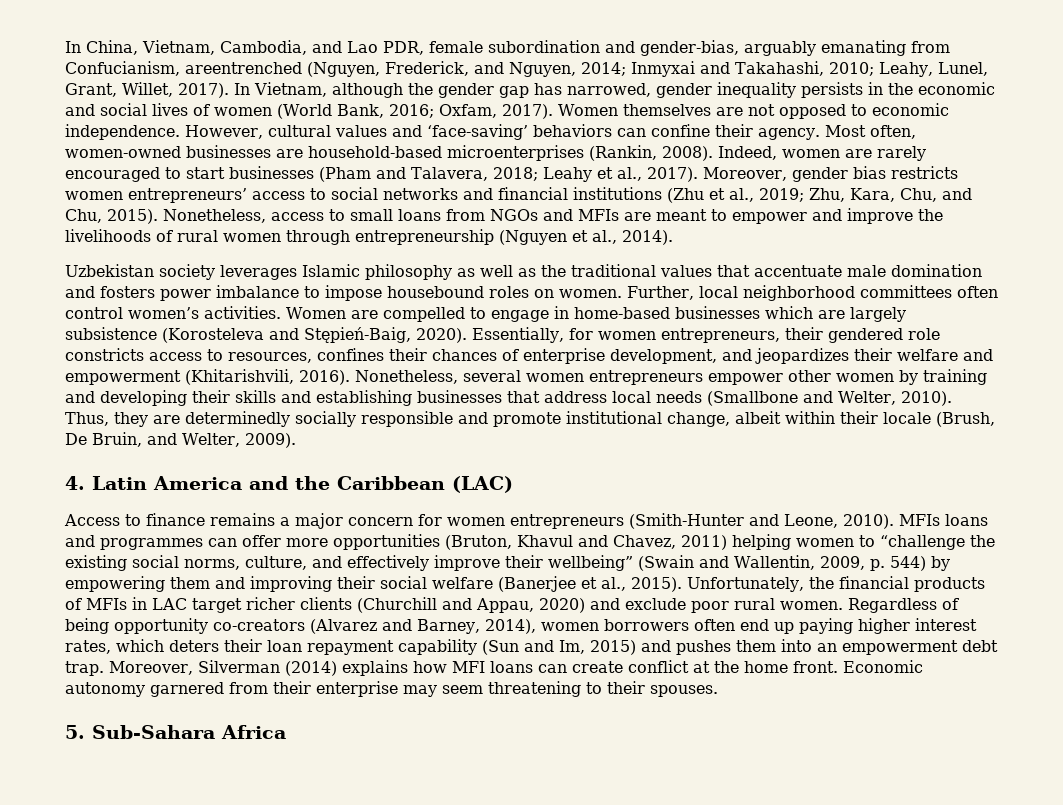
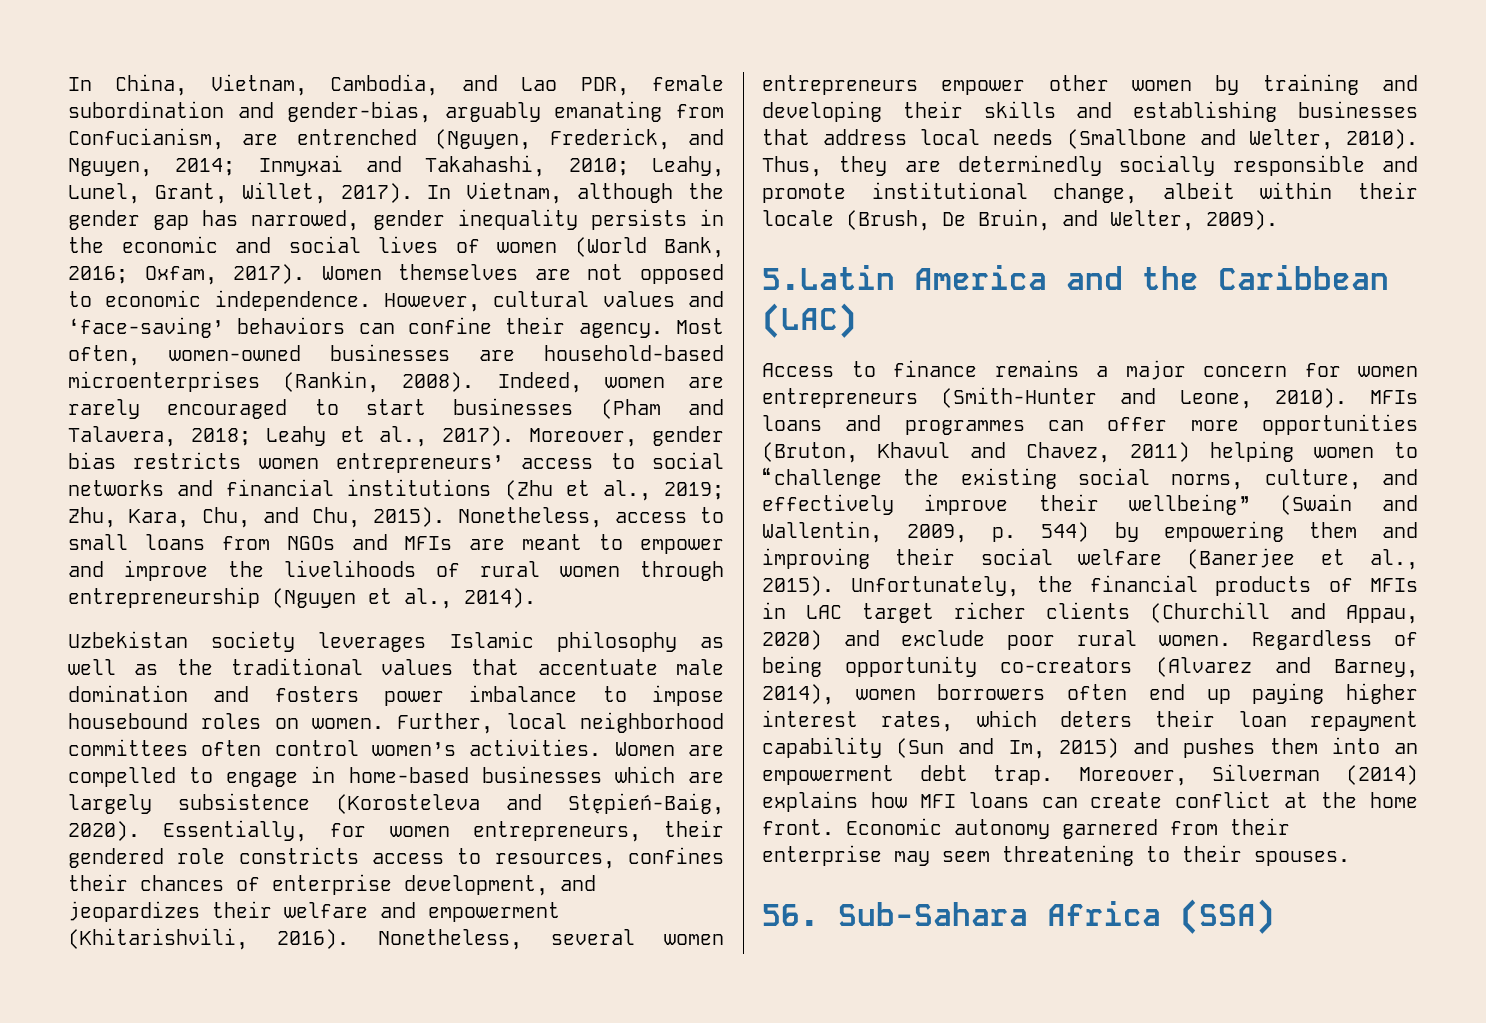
- In China, Vietnam, Cambodia, and Lao PDR, female subordination and gender-bias, arguably emanating from Confucianism, areentrenched (Nguyen, Frederick, and Nguyen, 2014; Inmyxai and Takahashi, 2010; Leahy, Lunel, Grant, Willet, 2017).
+ In China, Vietnam, Cambodia, and Lao PDR, female subordination and gender-bias, arguably emanating from Confucianism, are entrenched (Nguyen, Frederick, and Nguyen, 2014; Inmyxai and Takahashi, 2010; Leahy, Lunel, Grant, Willet, 2017).
- 4. Latin America and the Caribbean (LAC)
+ 5.Latin America and the Caribbean (LAC)
- 5. Sub-Sahara Africa
+ 56. Sub-Sahara Africa (SSA)

